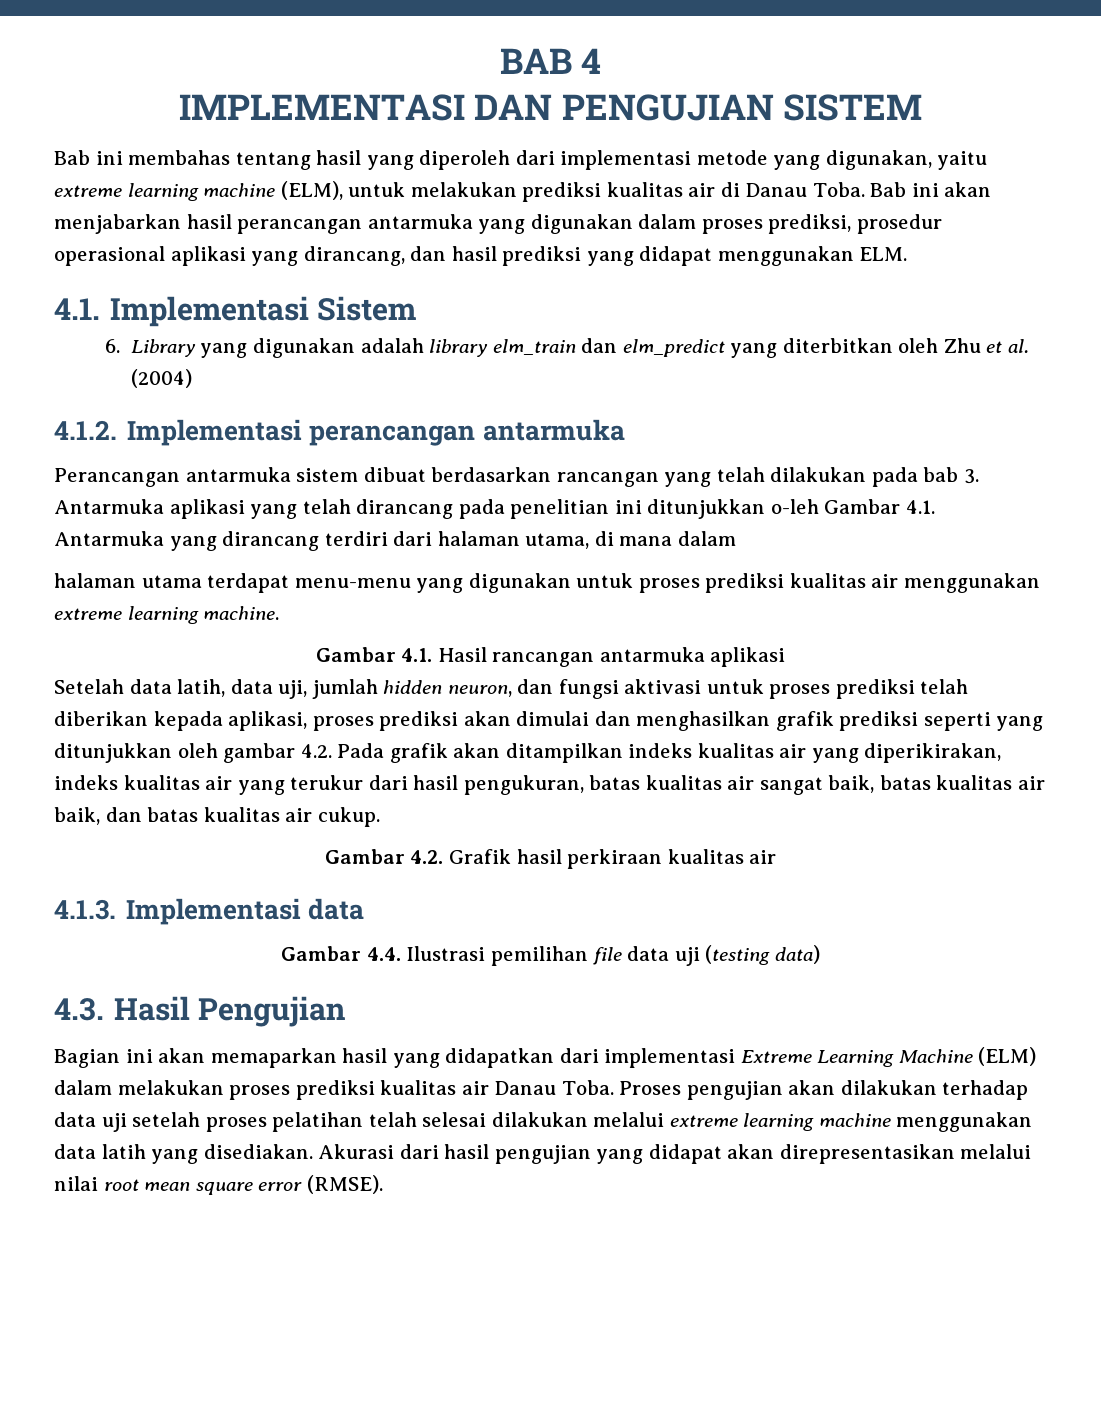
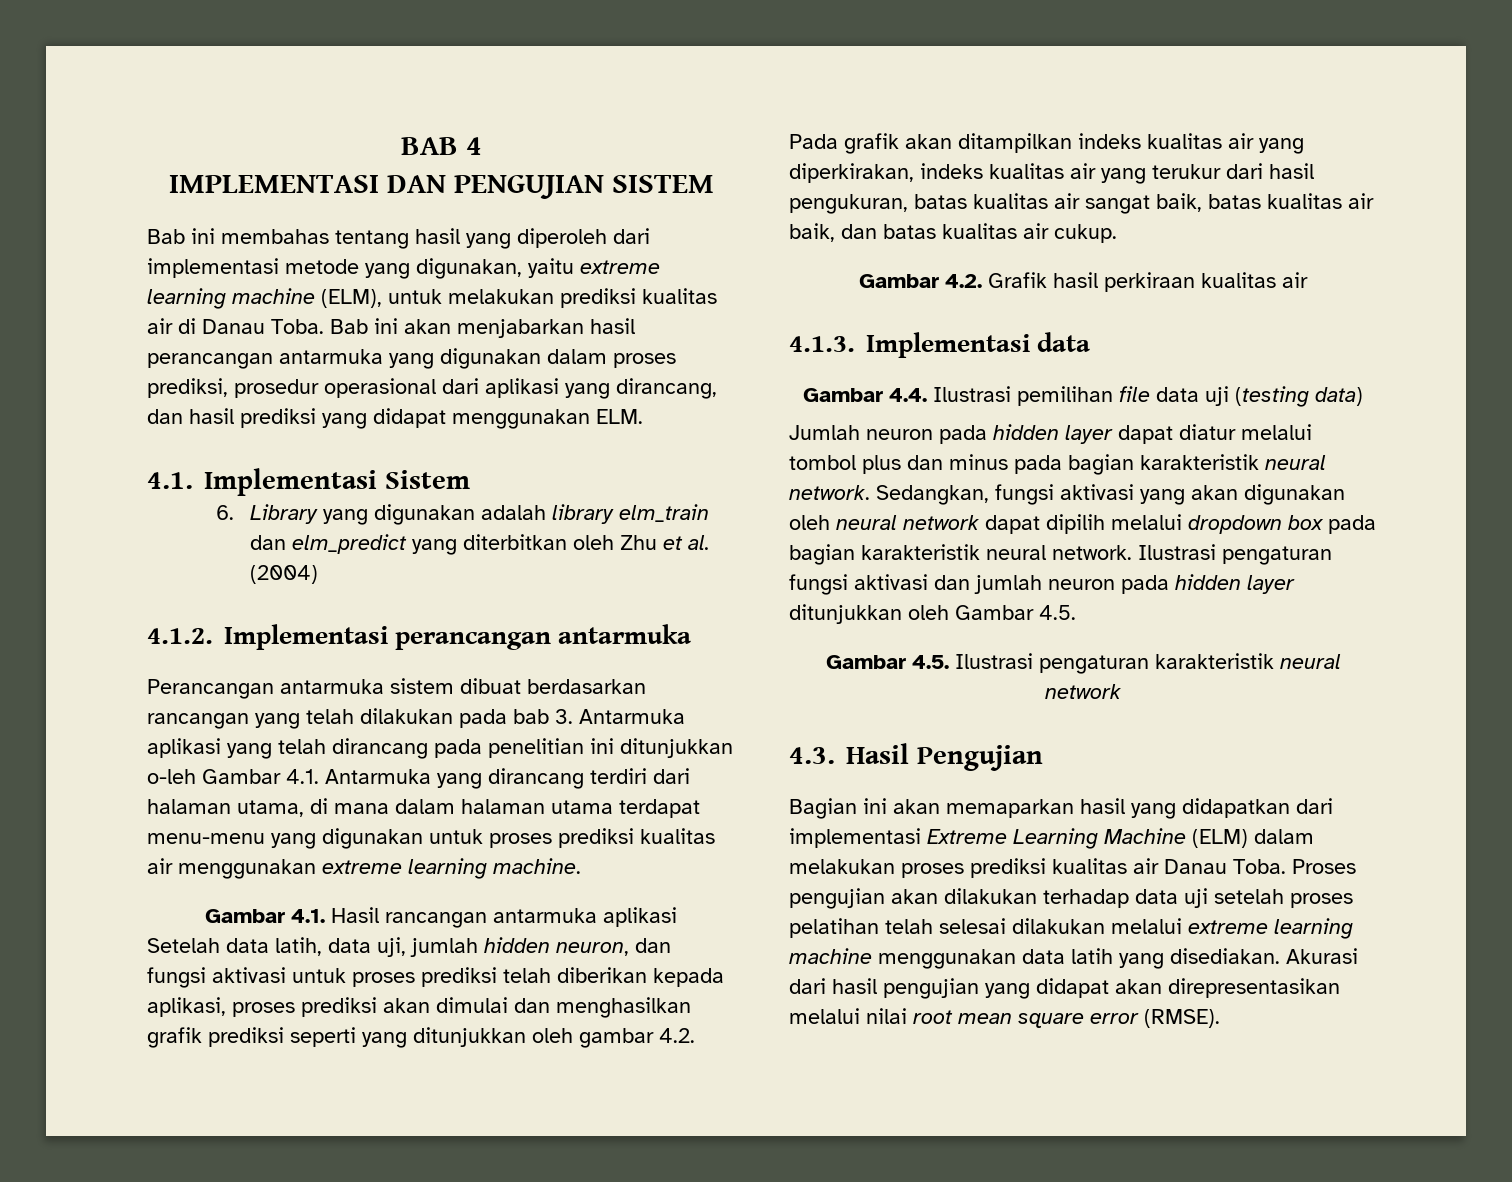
- Bab ini akan menjabarkan hasil perancangan antarmuka yang digunakan dalam proses prediksi, prosedur operasional aplikasi yang dirancang, dan hasil prediksi yang didapat menggunakan ELM.
+ Bab ini akan menjabarkan hasil perancangan antarmuka yang digunakan dalam proses prediksi, prosedur operasional dari aplikasi yang dirancang, dan hasil prediksi yang didapat menggunakan ELM.
- Perancangan antarmuka sistem dibuat berdasarkan rancangan yang telah dilakukan pada bab 3. Antarmuka aplikasi yang telah dirancang pada penelitian ini ditunjukkan o-leh Gambar 4.1. Antarmuka yang dirancang terdiri dari halaman utama, di mana dalam
- halaman utama terdapat menu-menu yang digunakan untuk proses prediksi kualitas air menggunakan extreme learning machine.
+ Perancangan antarmuka sistem dibuat berdasarkan rancangan yang telah dilakukan pada bab 3. Antarmuka aplikasi yang telah dirancang pada penelitian ini ditunjukkan o-leh Gambar 4.1. Antarmuka yang dirancang terdiri dari halaman utama, di mana dalam halaman utama terdapat menu-menu yang digunakan untuk proses prediksi kualitas air menggunakan extreme learning machine.
- Setelah data latih, data uji, jumlah hidden neuron, dan fungsi aktivasi untuk proses prediksi telah diberikan kepada aplikasi, proses prediksi akan dimulai dan menghasilkan grafik prediksi seperti yang ditunjukkan oleh gambar 4.2. Pada grafik akan ditampilkan indeks kualitas air yang diperikirakan, indeks kualitas air yang terukur dari hasil pengukuran, batas kualitas air sangat baik, batas kualitas air baik, dan batas kualitas air cukup.
+ Setelah data latih, data uji, jumlah hidden neuron, dan fungsi aktivasi untuk proses prediksi telah diberikan kepada aplikasi, proses prediksi akan dimulai dan menghasilkan grafik prediksi seperti yang ditunjukkan oleh gambar 4.2. Pada grafik akan ditampilkan indeks kualitas air yang diperkirakan, indeks kualitas air yang terukur dari hasil pengukuran, batas kualitas air sangat baik, batas kualitas air baik, dan batas kualitas air cukup.
+ Jumlah neuron pada hidden layer dapat diatur melalui tombol plus dan minus pada bagian karakteristik neural network. Sedangkan, fungsi aktivasi yang akan digunakan oleh neural network dapat dipilih melalui dropdown box pada bagian karakteristik neural network. Ilustrasi pengaturan fungsi aktivasi dan jumlah neuron pada hidden layer ditunjukkan oleh Gambar 4.5.
+ Gambar 4.5. Ilustrasi pengaturan karakteristik neural network

